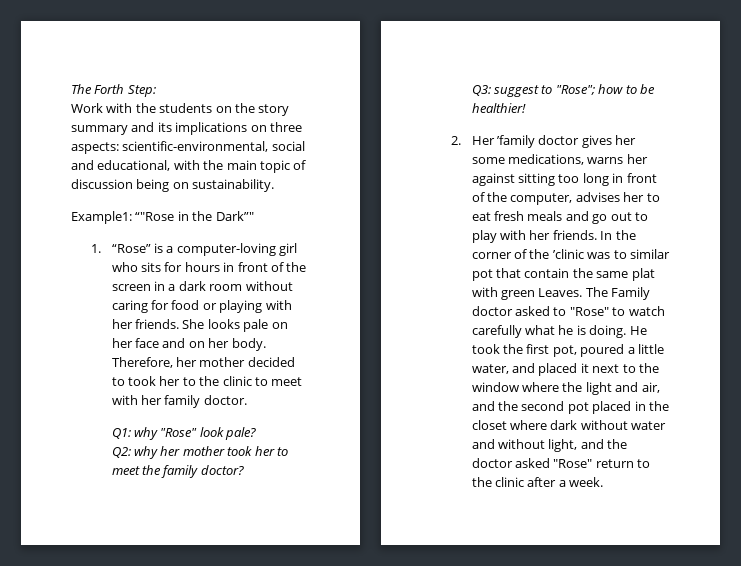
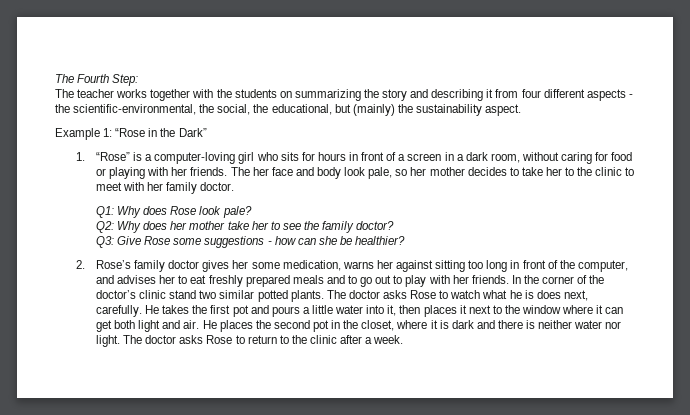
- The Forth Step:
+ The Fourth Step:
- Work with the students on the story summary and its implications on three aspects: scientific-environmental, social and educational, with the main topic of discussion being on sustainability.
- Example1: “"Rose in the Dark”"
+ The teacher works together with the students on summarizing the story and describing it from four different aspects - the scientific-environmental, the social, the educational, but (mainly) the sustainability aspect.
+ Example 1: “Rose in the Dark”
- 1. “Rose” is a computer-loving girl who sits for hours in front of the screen in a dark room without caring for food or playing with her friends.
+ 1. “Rose” is a computer-loving girl who sits for hours in front of a screen in a dark room, without caring for food or playing with her friends.
- She looks pale on her face and on her body. Therefore, her mother decided to took her to the clinic to meet with her family doctor.
+ The her face and body look pale, so her mother decides to take her to the clinic to meet with her family doctor.
- Q1: why "Rose" look pale?
+ Q1: Why does Rose look pale?
- Q2: why her mother took her to meet the family doctor?
+ Q2: Why does her mother take her to see the family doctor?
- Q3: suggest to "Rose"; how to be healthier!
+ Q3: Give Rose some suggestions - how can she be healthier?
- 2. Her ’family doctor gives her some medications, warns her against sitting too long in front of the computer, advises her to eat fresh meals and go out to play with her friends.
+ 2. Rose’s family doctor gives her some medication, warns her against sitting too long in front of the computer, and advises her to eat freshly prepared meals and to go out to play with her friends.
- In the corner of the ’clinic was to similar pot that contain the same plat with green Leaves. The Family doctor asked to "Rose" to watch carefully what he is doing. He took the first pot, poured a little water, and placed it next to the window where the light and air, and the second pot placed in the closet where dark without water and without light, and the doctor asked "Rose" return to the clinic after a week.
+ In the corner of the doctor’s clinic stand two similar potted plants. The doctor asks Rose to watch what he is does next, carefully. He takes the first pot and pours a little water into it, then places it next to the window where it can get both light and air. He places the second pot in the closet, where it is dark and there is neither water nor light. The doctor asks Rose to return to the clinic after a week.

